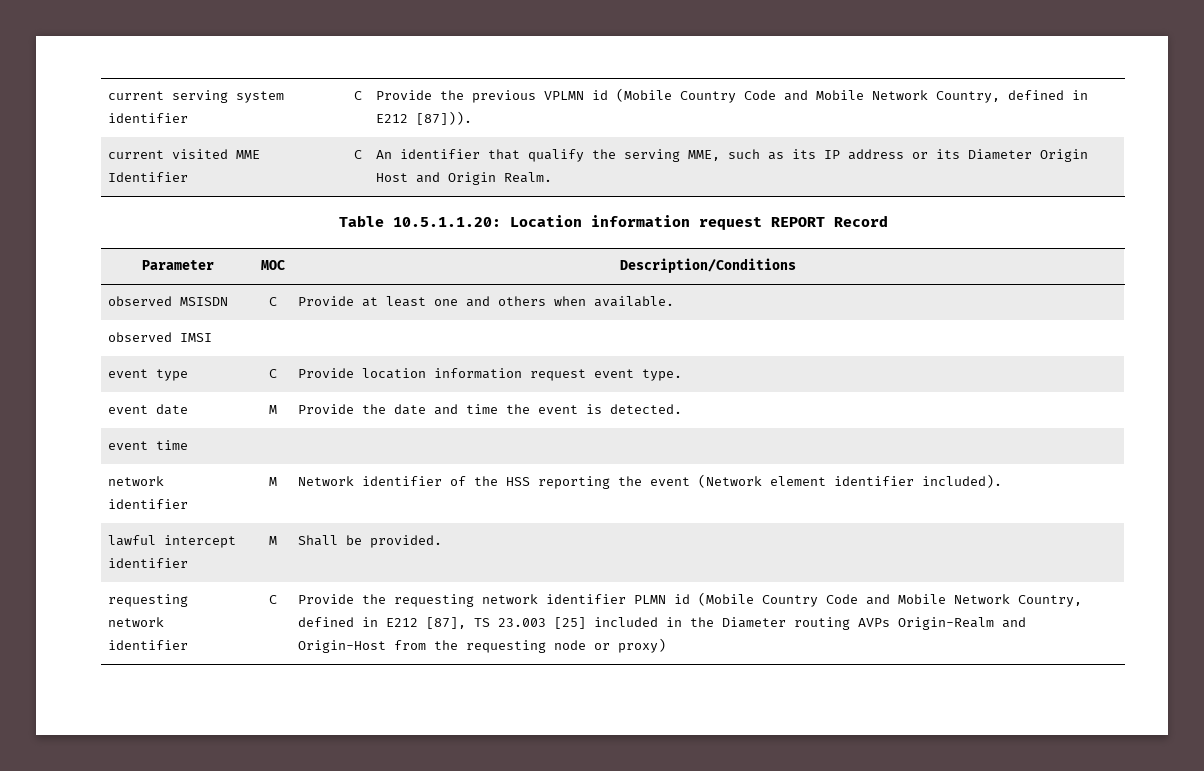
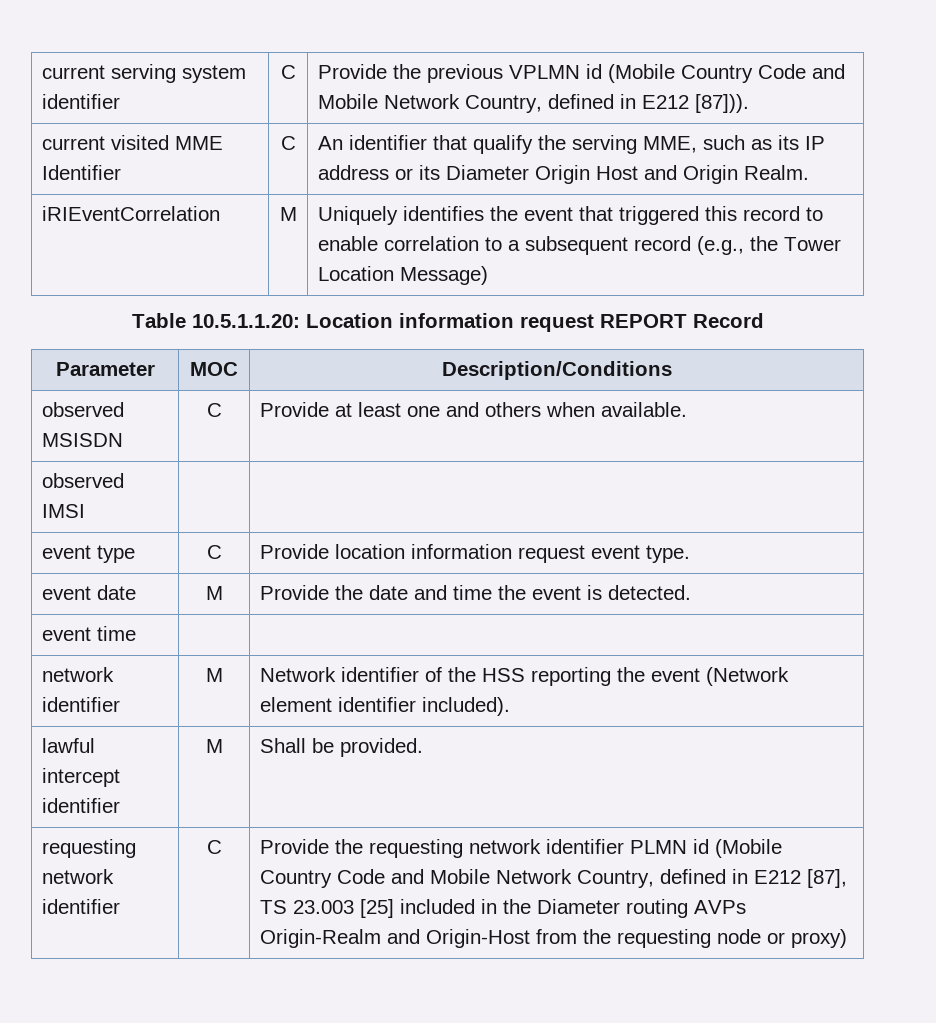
+ iRIEventCorrelation | M | Uniquely identifies the event that triggered this record to enable correlation to a subsequent record (e.g., the Tower Location Message)

